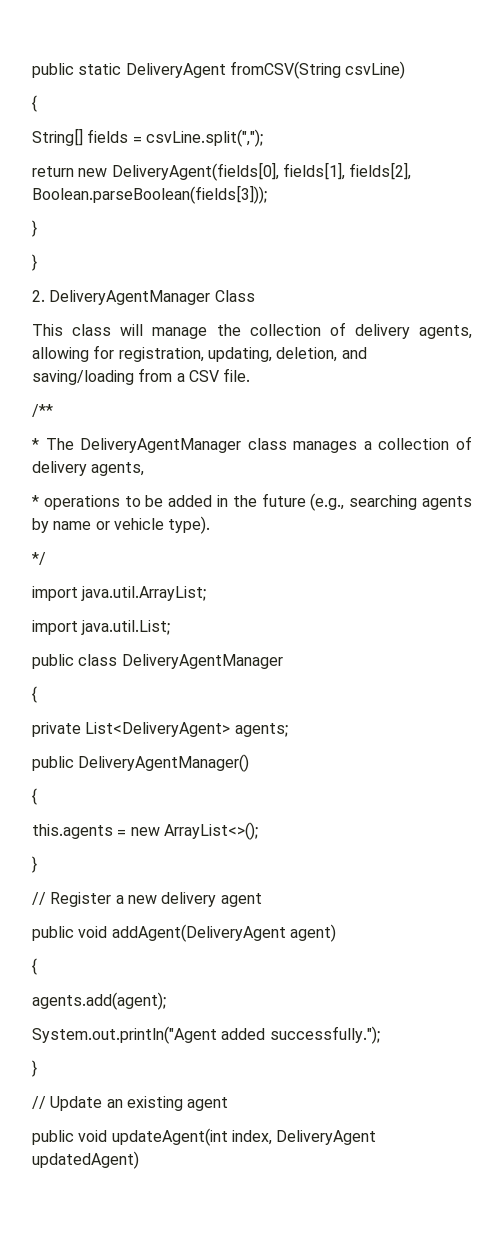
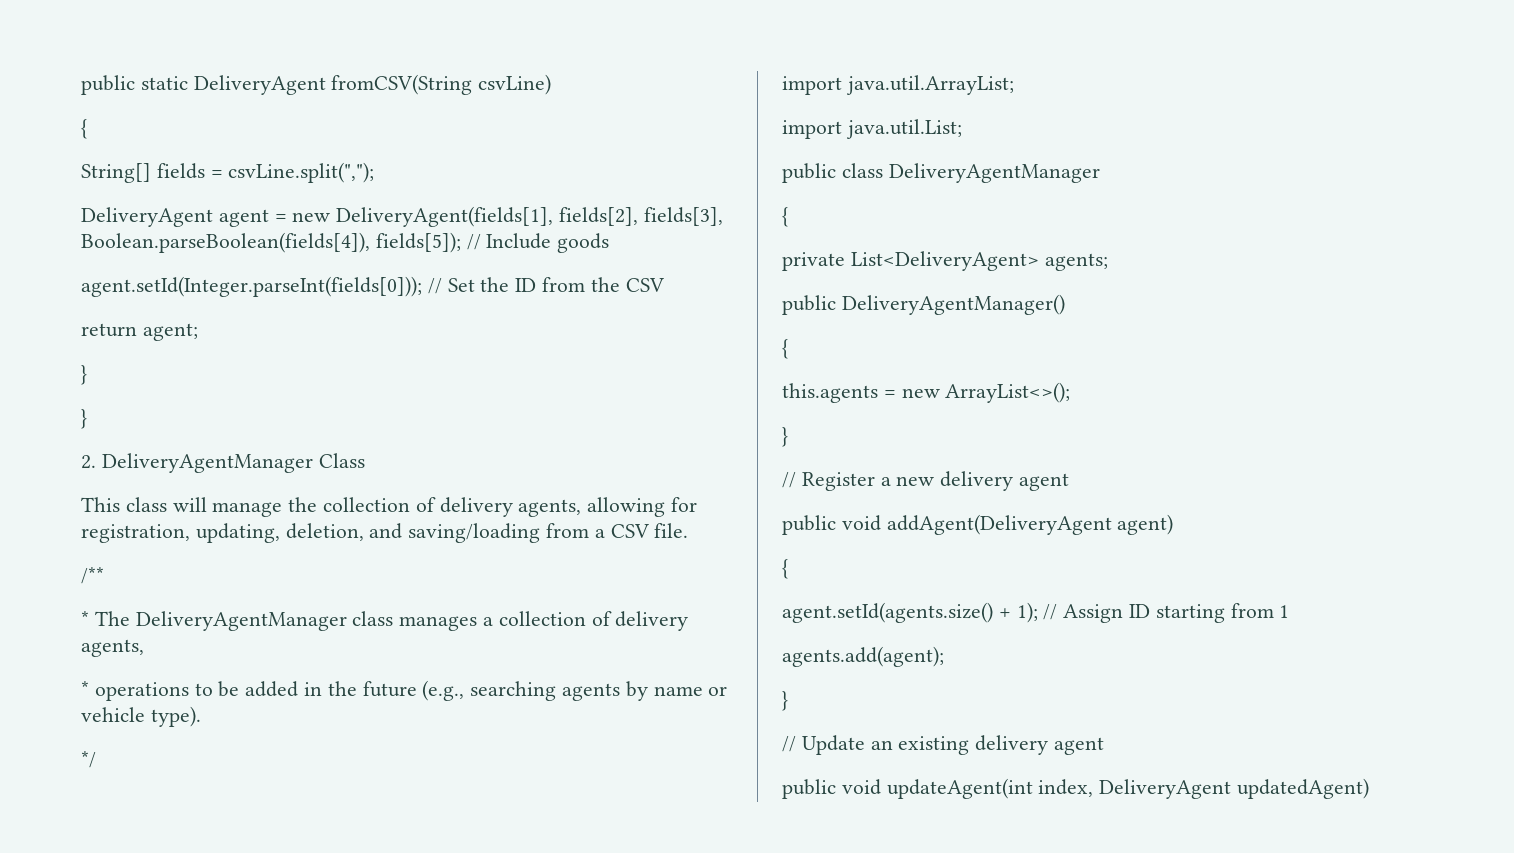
- return new DeliveryAgent(fields[0], fields[1], fields[2], Boolean.parseBoolean(fields[3]));
+ DeliveryAgent agent = new DeliveryAgent(fields[1], fields[2], fields[3], Boolean.parseBoolean(fields[4]), fields[5]); // Include goods
+ agent.setId(Integer.parseInt(fields[0])); // Set the ID from the CSV
+ return agent;
+ agent.setId(agents.size() + 1); // Assign ID starting from 1
  agents.add(agent);
- System.out.println("Agent added successfully.");
- // Update an existing agent
+ // Update an existing delivery agent

